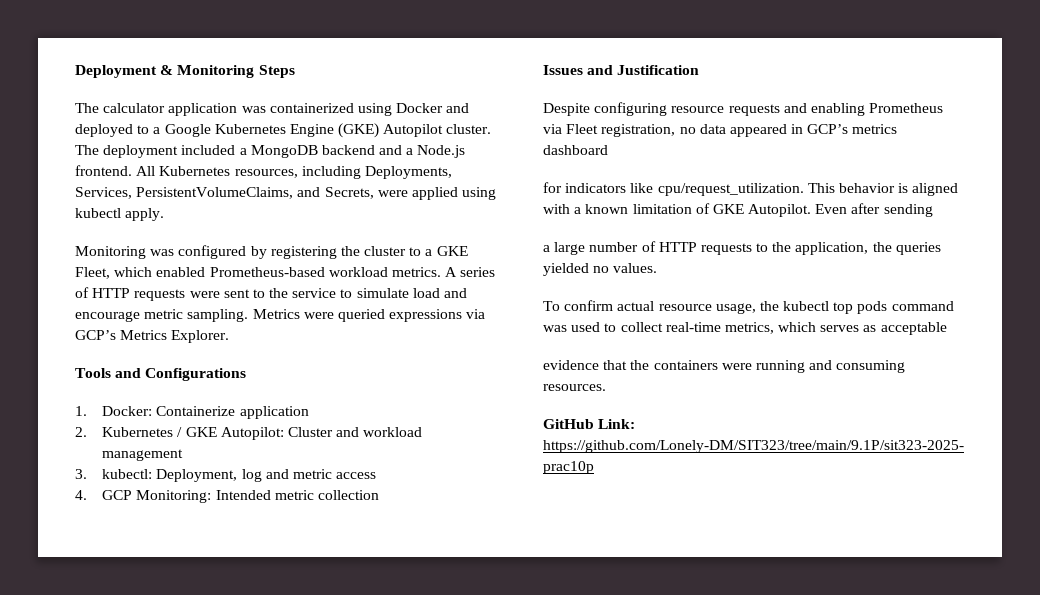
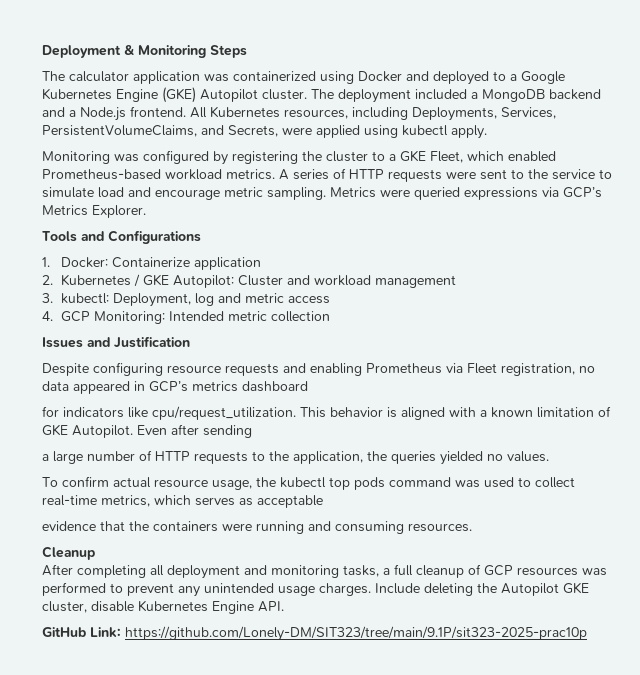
+ Cleanup
+ After completing all deployment and monitoring tasks, a full cleanup of GCP resources was performed to prevent any unintended usage charges. Include deleting the Autopilot GKE cluster, disable Kubernetes Engine API.

